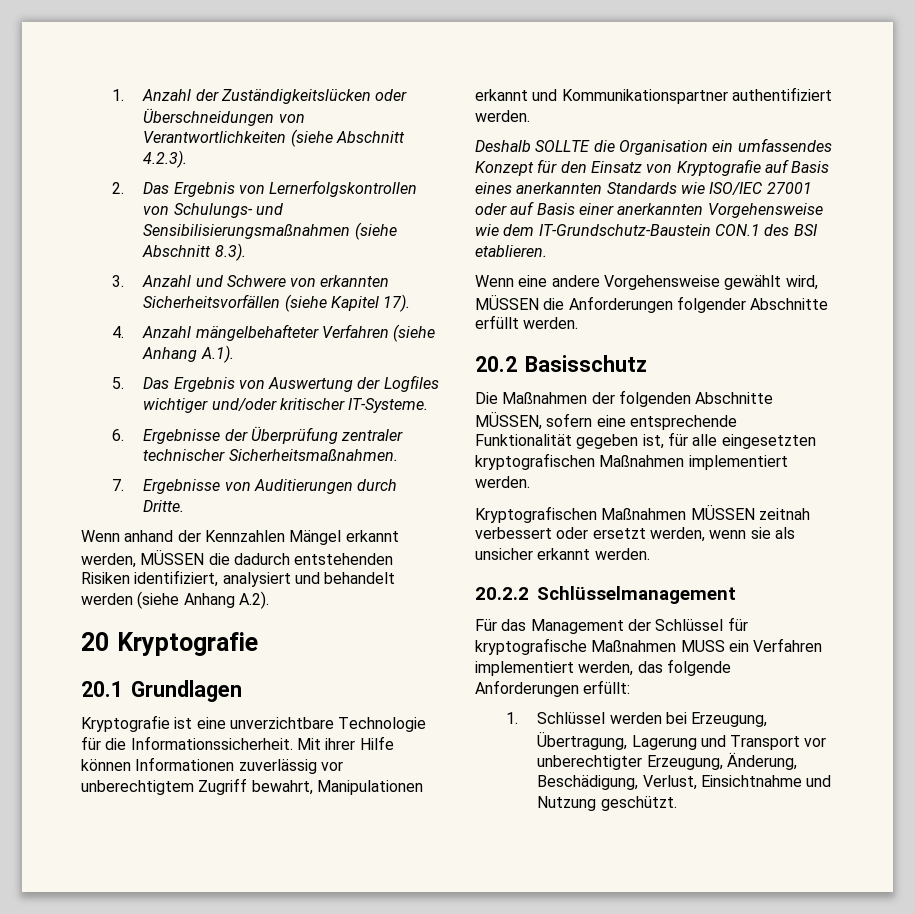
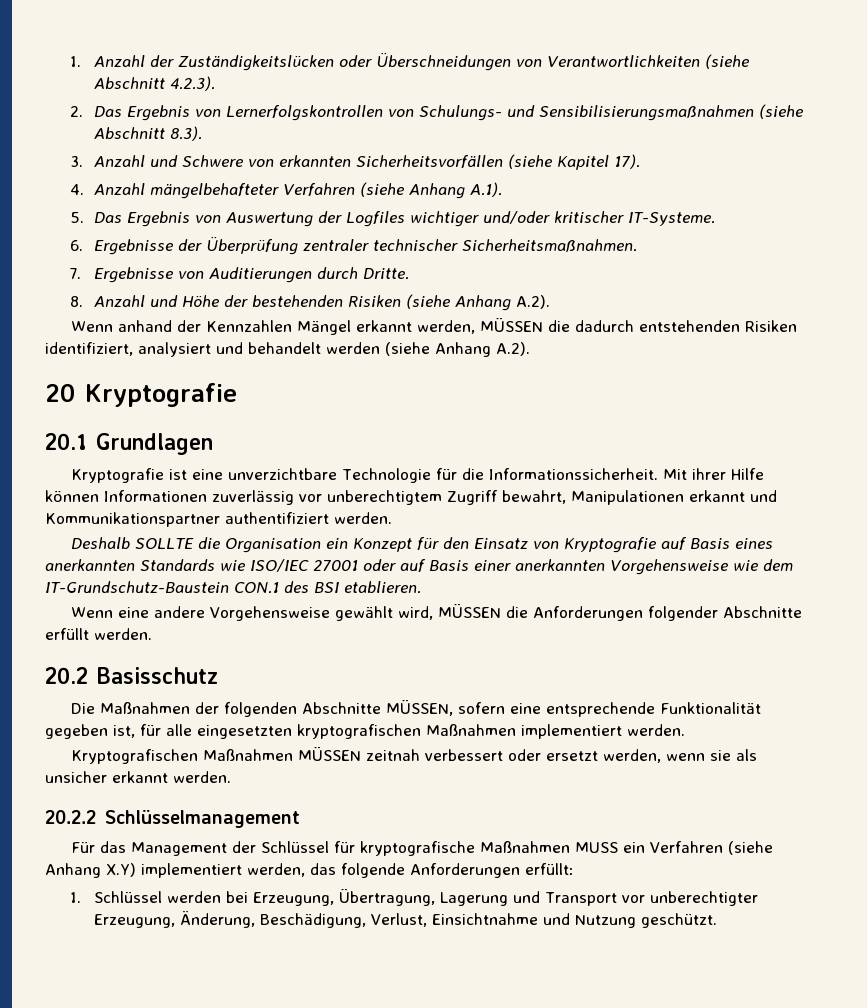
+ 8. Anzahl und Höhe der bestehenden Risiken (siehe Anhang A.2).
- Deshalb SOLLTE die Organisation ein umfassendes Konzept für den Einsatz von Kryptografie auf Basis eines anerkannten Standards wie ISO/IEC 27001 oder auf Basis einer anerkannten Vorgehensweise wie dem IT-Grundschutz-Baustein CON.1 des BSI etablieren.
+ Deshalb SOLLTE die Organisation ein Konzept für den Einsatz von Kryptografie auf Basis eines anerkannten Standards wie ISO/IEC 27001 oder auf Basis einer anerkannten Vorgehensweise wie dem IT-Grundschutz-Baustein CON.1 des BSI etablieren.
- Für das Management der Schlüssel für kryptografische Maßnahmen MUSS ein Verfahren implementiert werden, das folgende Anforderungen erfüllt:
+ Für das Management der Schlüssel für kryptografische Maßnahmen MUSS ein Verfahren (siehe Anhang X.Y) implementiert werden, das folgende Anforderungen erfüllt:

